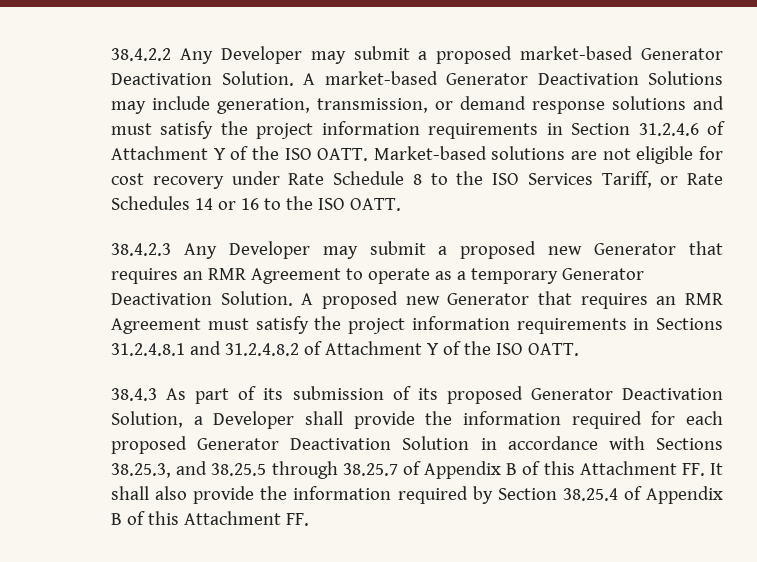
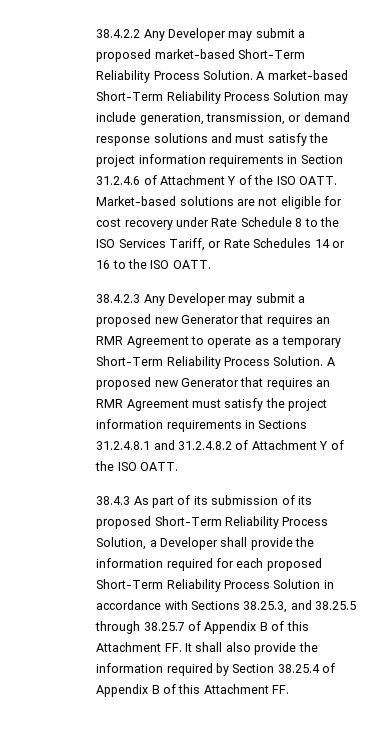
- 38.4.2.2 Any Developer may submit a proposed market-based Generator Deactivation Solution. A market-based Generator Deactivation Solutions may include generation, transmission, or demand response solutions and must satisfy the project information requirements in Section 31.2.4.6 of Attachment Y of the ISO OATT.
+ 38.4.2.2 Any Developer may submit a proposed market-based Short-Term Reliability Process Solution. A market-based Short-Term Reliability Process Solution may include generation, transmission, or demand response solutions and must satisfy the project information requirements in Section 31.2.4.6 of Attachment Y of the ISO OATT.
- 38.4.2.3 Any Developer may submit a proposed new Generator that requires an RMR Agreement to operate as a temporary Generator Deactivation Solution.
+ 38.4.2.3 Any Developer may submit a proposed new Generator that requires an RMR Agreement to operate as a temporary Short-Term Reliability Process Solution.
- 38.4.3 As part of its submission of its proposed Generator Deactivation Solution, a Developer shall provide the information required for each proposed Generator Deactivation Solution in accordance with Sections 38.25.3, and 38.25.5 through 38.25.7 of Appendix B of this Attachment FF. It shall also provide the information required by Section 38.25.4 of Appendix B of this Attachment FF.
+ 38.4.3 As part of its submission of its proposed Short-Term Reliability Process Solution, a Developer shall provide the information required for each proposed Short-Term Reliability Process Solution in accordance with Sections 38.25.3, and 38.25.5 through 38.25.7 of Appendix B of this Attachment FF. It shall also provide the information required by Section 38.25.4 of Appendix B of this Attachment FF.

